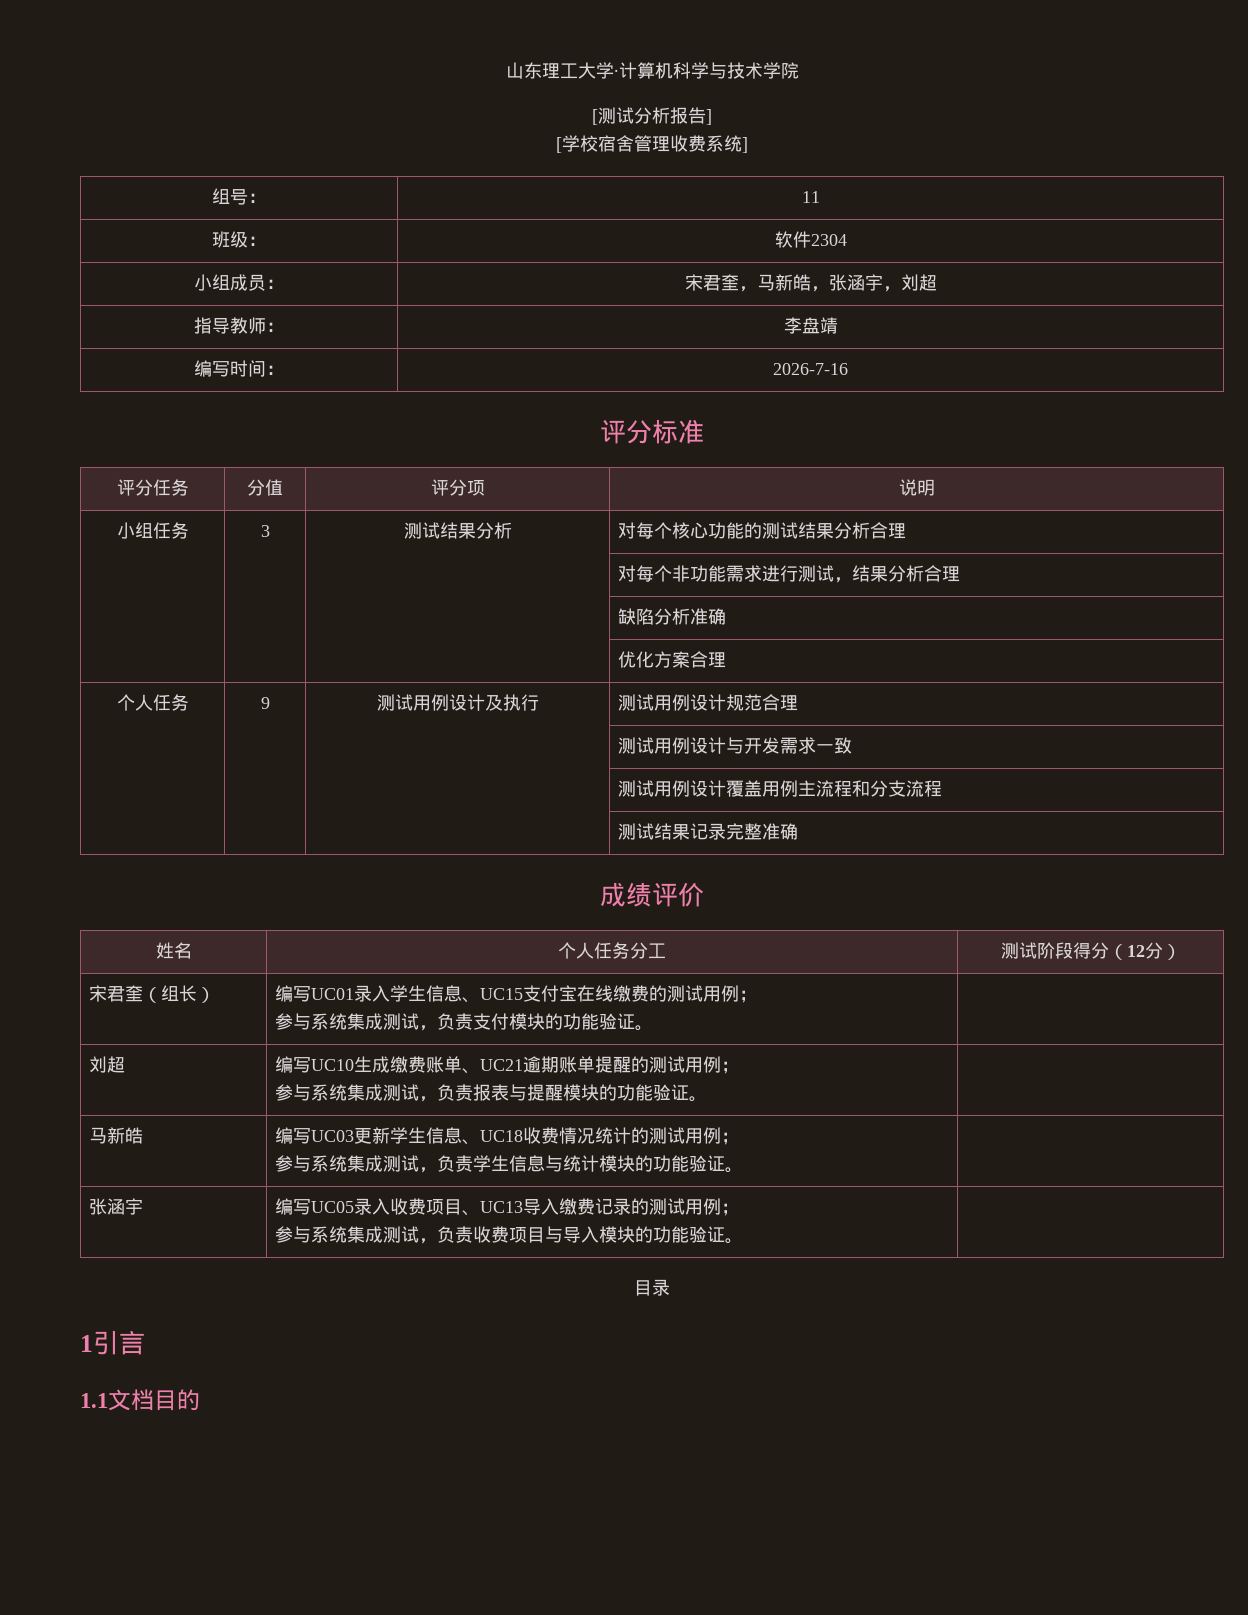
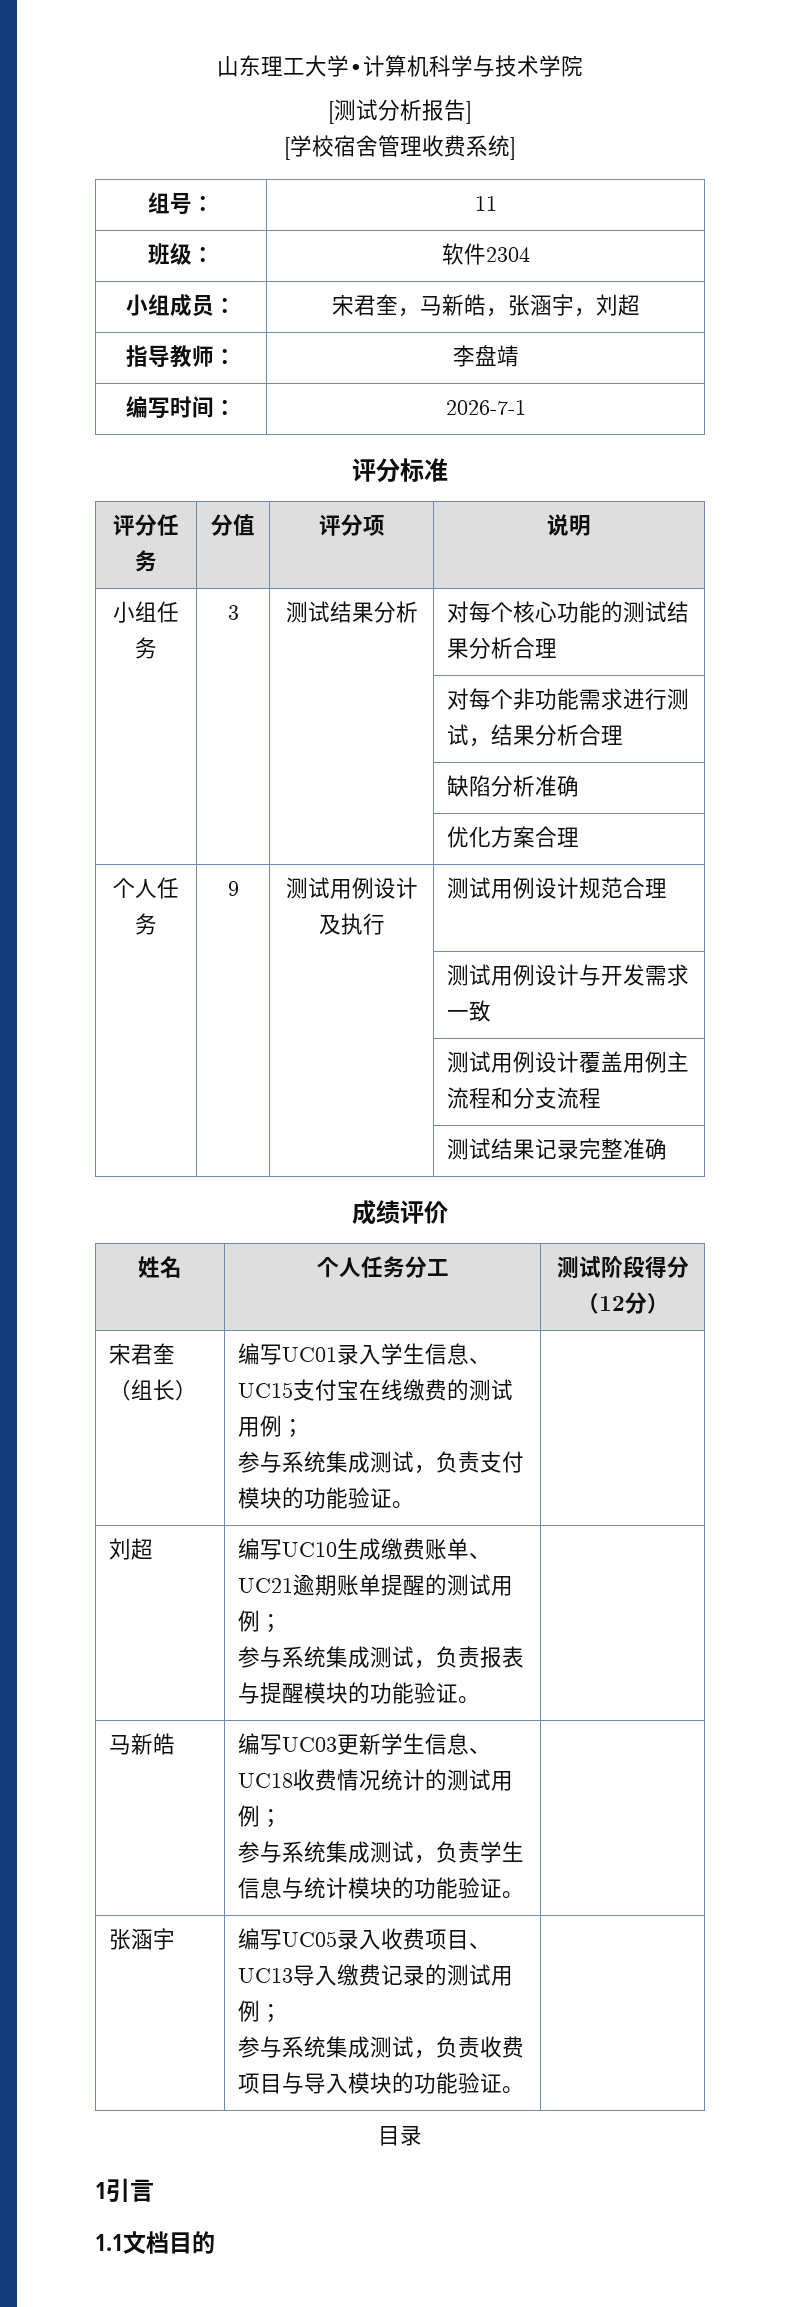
- 编写时间： | 2026-7-16
+ 编写时间： | 2026-7-1

